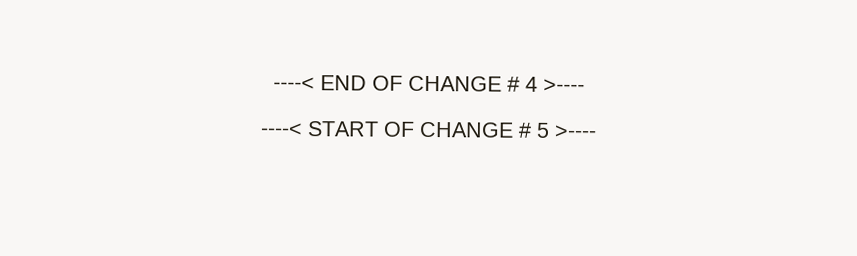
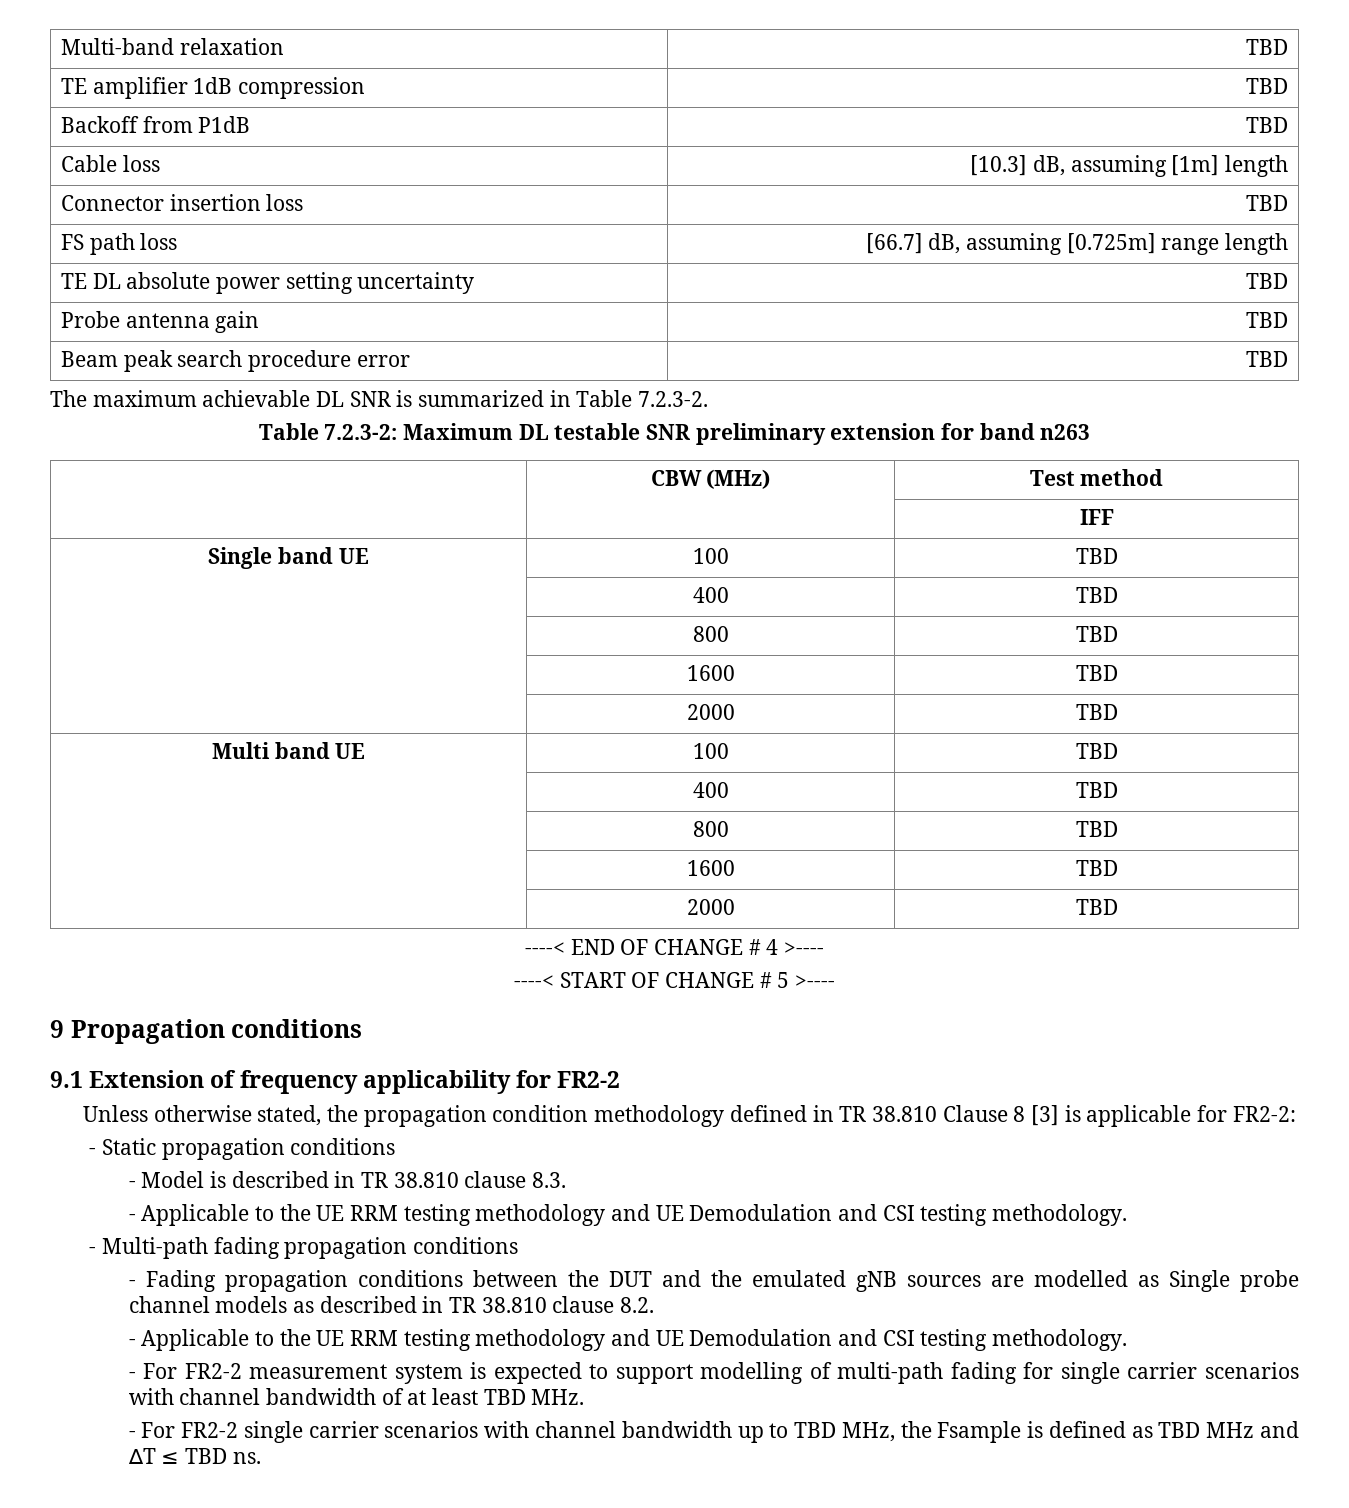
+ Multi-band relaxation | TBD
+ TE amplifier 1dB compression | TBD
+ Backoff from P1dB | TBD
+ Cable loss | [10.3] dB, assuming [1m] length
+ Connector insertion loss | TBD
+ FS path loss | [66.7] dB, assuming [0.725m] range length
+ TE DL absolute power setting uncertainty | TBD
+ Probe antenna gain | TBD
+ Beam peak search procedure error | TBD
+ The maximum achievable DL SNR is summarized in Table 7.2.3-2.
+ Table 7.2.3-2: Maximum DL testable SNR preliminary extension for band n263
+ | CBW (MHz) | Test method
+ | | IFF
+ Single band UE | 100 | TBD
+ | 400 | TBD
+ | 800 | TBD
+ | 1600 | TBD
+ | 2000 | TBD
+ Multi band UE | 100 | TBD
+ | 400 | TBD
+ | 800 | TBD
+ | 1600 | TBD
+ | 2000 | TBD
+ 9 Propagation conditions
+ 9.1 Extension of frequency applicability for FR2-2
+ Unless otherwise stated, the propagation condition methodology defined in TR 38.810 Clause 8 [3] is applicable for FR2-2:
+ - Static propagation conditions
+ - Model is described in TR 38.810 clause 8.3.
+ - Applicable to the UE RRM testing methodology and UE Demodulation and CSI testing methodology.
+ - Multi-path fading propagation conditions
+ - Fading propagation conditions between the DUT and the emulated gNB sources are modelled as Single probe channel models as described in TR 38.810 clause 8.2.
+ - Applicable to the UE RRM testing methodology and UE Demodulation and CSI testing methodology.
+ - For FR2-2 measurement system is expected to support modelling of multi-path fading for single carrier scenarios with channel bandwidth of at least TBD MHz.
+ - For FR2-2 single carrier scenarios with channel bandwidth up to TBD MHz, the Fsample is defined as TBD MHz and ∆T ≤ TBD ns.

